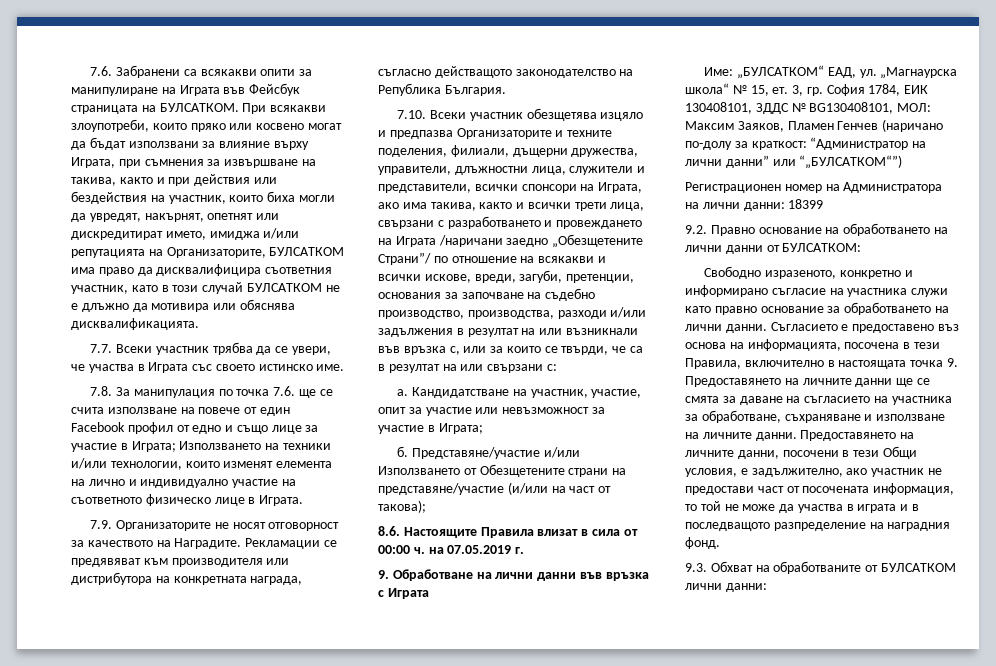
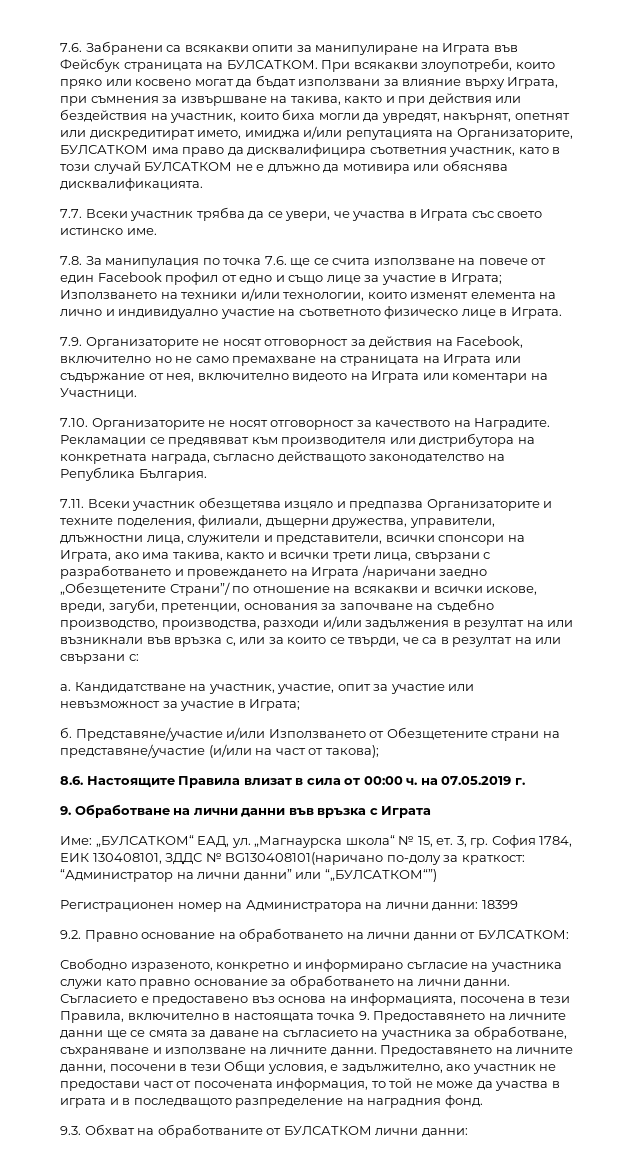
- 7.9. Организаторите не носят отговорност за качеството на Наградите.
+ 7.9. Организаторите не носят отговорност за действия на Facebook, включително но не само премахване на страницата на Играта или съдържание от нея, включително видеото на Играта или коментари на Участници.
+ 7.10. Организаторите не носят отговорност за качеството на Наградите.
- 7.10. Всеки участник обезщетява изцяло и предпазва Организаторите и техните поделения, филиали, дъщерни дружества, управители, длъжностни лица, служители и представители, всички спонсори на Играта, ако има такива, както и всички трети лица, свързани с разработването и провеждането на Играта /наричани заедно „Обезщетените Страни”/ по отношение на всякакви и всички искове, вреди, загуби, претенции, основания за започване на съдебно производство, производства, разходи и/или задължения в резултат на или възникнали във връзка с, или за които се твърди, че са в резултат на или свързани с:
+ 7.11. Всеки участник обезщетява изцяло и предпазва Организаторите и техните поделения, филиали, дъщерни дружества, управители, длъжностни лица, служители и представители, всички спонсори на Играта, ако има такива, както и всички трети лица, свързани с разработването и провеждането на Играта /наричани заедно „Обезщетените Страни”/ по отношение на всякакви и всички искове, вреди, загуби, претенции, основания за започване на съдебно производство, производства, разходи и/или задължения в резултат на или възникнали във връзка с, или за които се твърди, че са в резултат на или свързани с:
- София 1784, ЕИК 130408101, ЗДДС № BG130408101, МОЛ: Максим Заяков, Пламен Генчев (наричано по-долу за краткост: “Администратор на лични данни” или “„БУЛСАТКОМ“”)
+ София 1784, ЕИК 130408101, ЗДДС № BG130408101(наричано по-долу за краткост: “Администратор на лични данни” или “„БУЛСАТКОМ“”)

